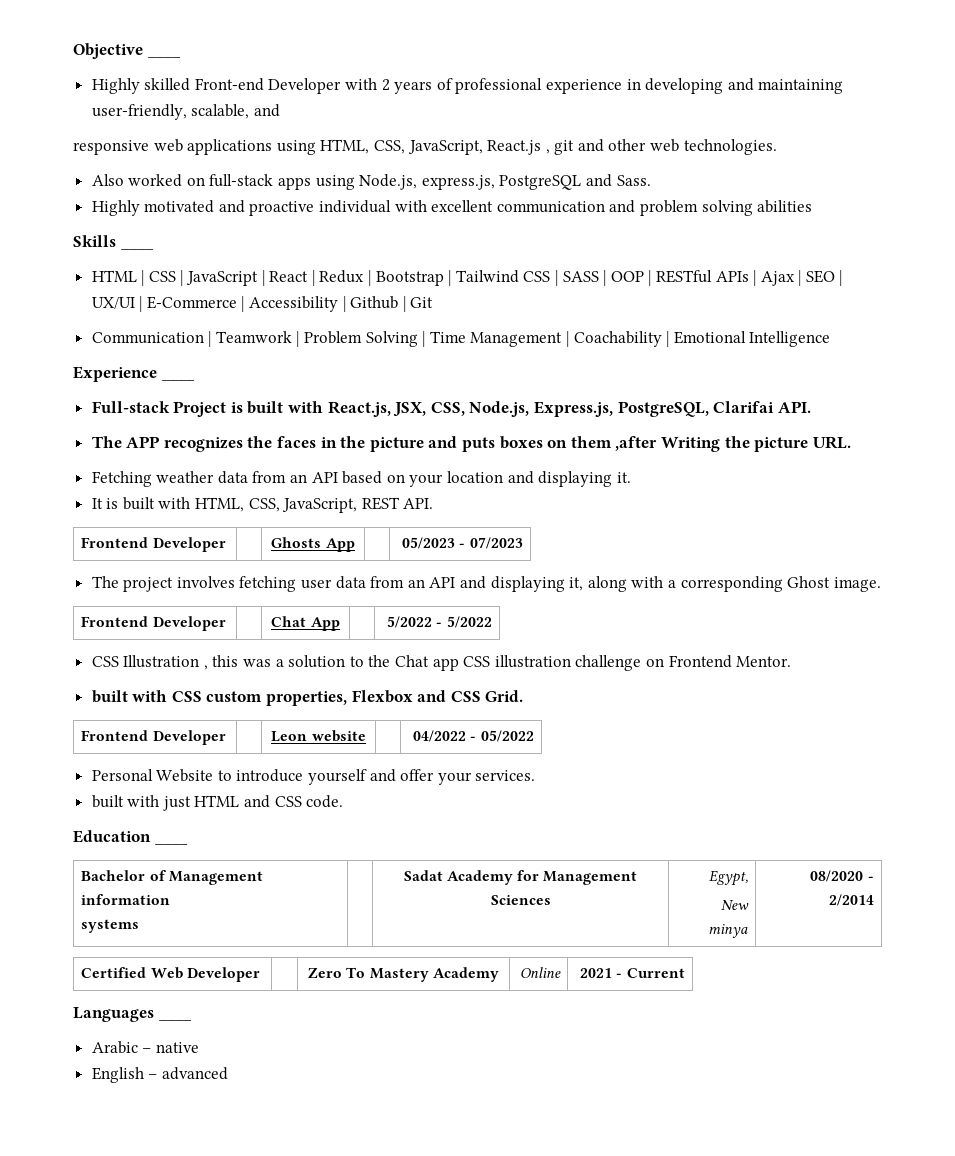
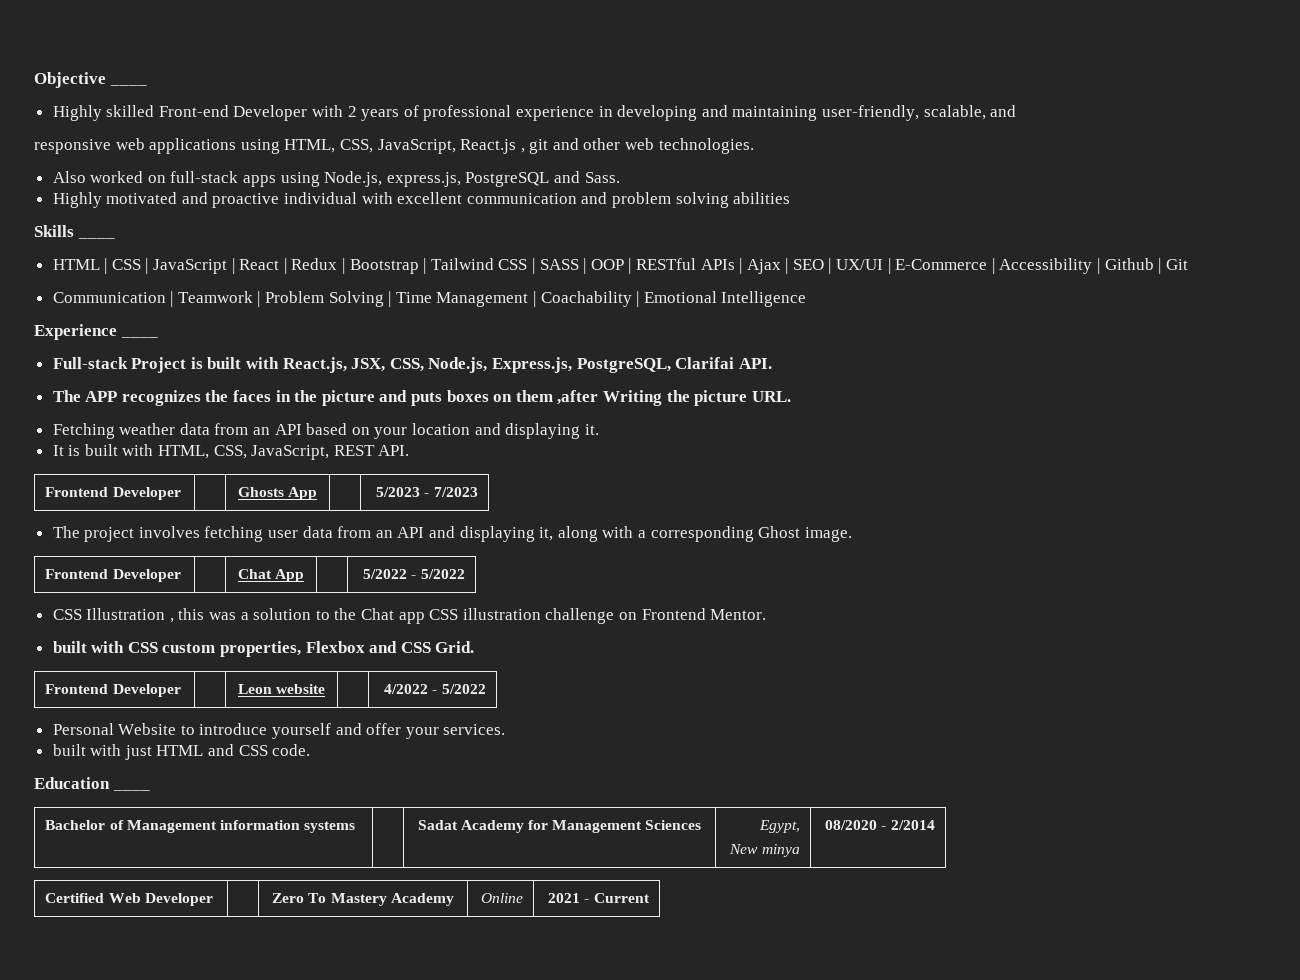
- Frontend Developer | | Ghosts App | | 05/2023 - 07/2023
+ Frontend Developer | | Ghosts App | | 5/2023 - 7/2023
- Frontend Developer | | Leon website | | 04/2022 - 05/2022
+ Frontend Developer | | Leon website | | 4/2022 - 5/2022
- Bachelor of Management information
- systems | | Sadat Academy for Management Sciences | Egypt,
+ Bachelor of Management information systems | | Sadat Academy for Management Sciences | Egypt,
- Languages ____
- Arabic – native
- English – advanced

